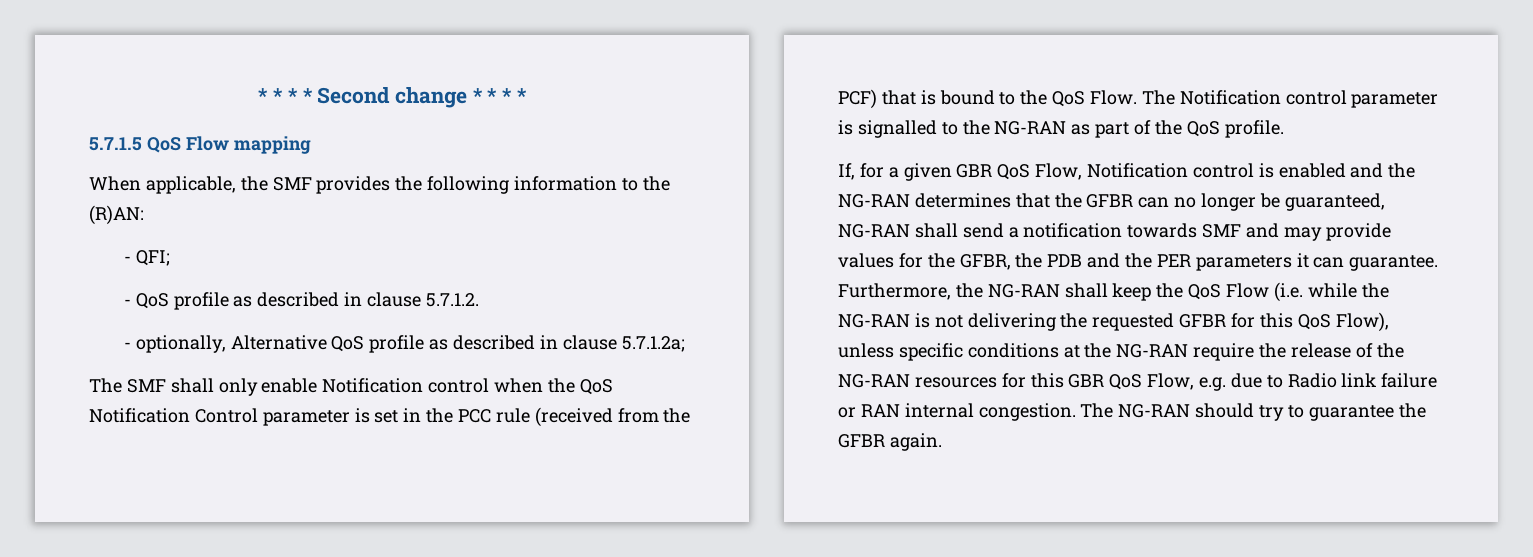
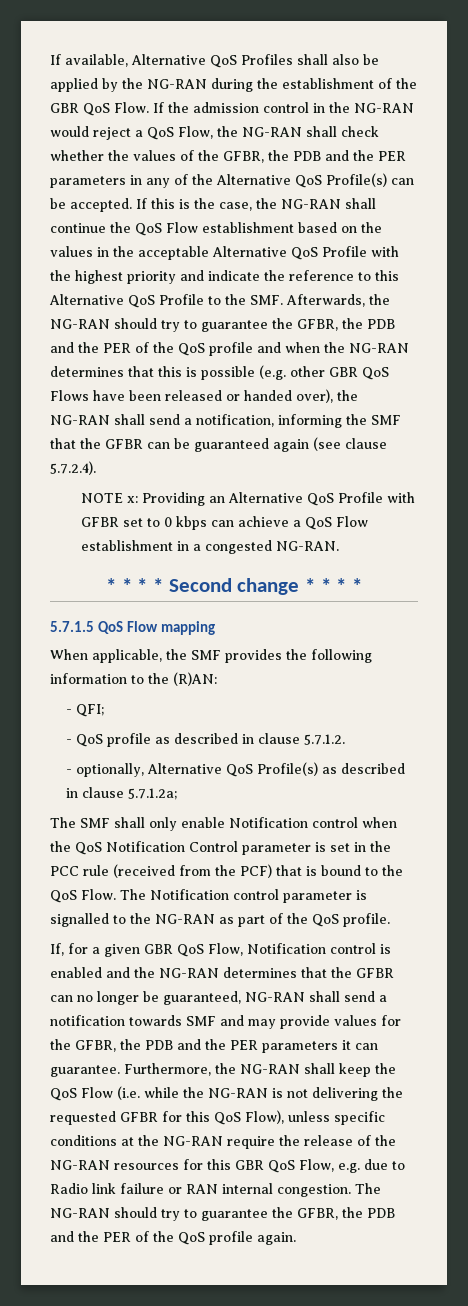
+ If available, Alternative QoS Profiles shall also be applied by the NG-RAN during the establishment of the GBR QoS Flow. If the admission control in the NG-RAN would reject a QoS Flow, the NG-RAN shall check whether the values of the GFBR, the PDB and the PER parameters in any of the Alternative QoS Profile(s) can be accepted. If this is the case, the NG-RAN shall continue the QoS Flow establishment based on the values in the acceptable Alternative QoS Profile with the highest priority and indicate the reference to this Alternative QoS Profile to the SMF. Afterwards, the NG-RAN should try to guarantee the GFBR, the PDB and the PER of the QoS profile and when the NG-RAN determines that this is possible (e.g. other GBR QoS Flows have been released or handed over), the NG-RAN shall send a notification, informing the SMF that the GFBR can be guaranteed again (see clause 5.7.2.4).
+ NOTE x: Providing an Alternative QoS Profile with GFBR set to 0 kbps can achieve a QoS Flow establishment in a congested NG-RAN.
- - optionally, Alternative QoS profile as described in clause 5.7.1.2a;
+ - optionally, Alternative QoS Profile(s) as described in clause 5.7.1.2a;
- The NG-RAN should try to guarantee the GFBR again.
+ The NG-RAN should try to guarantee the GFBR, the PDB and the PER of the QoS profile again.

